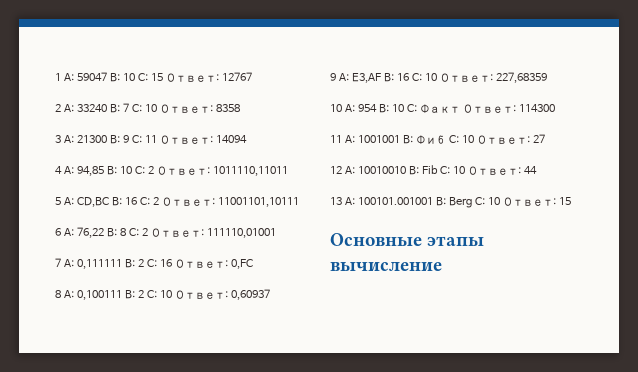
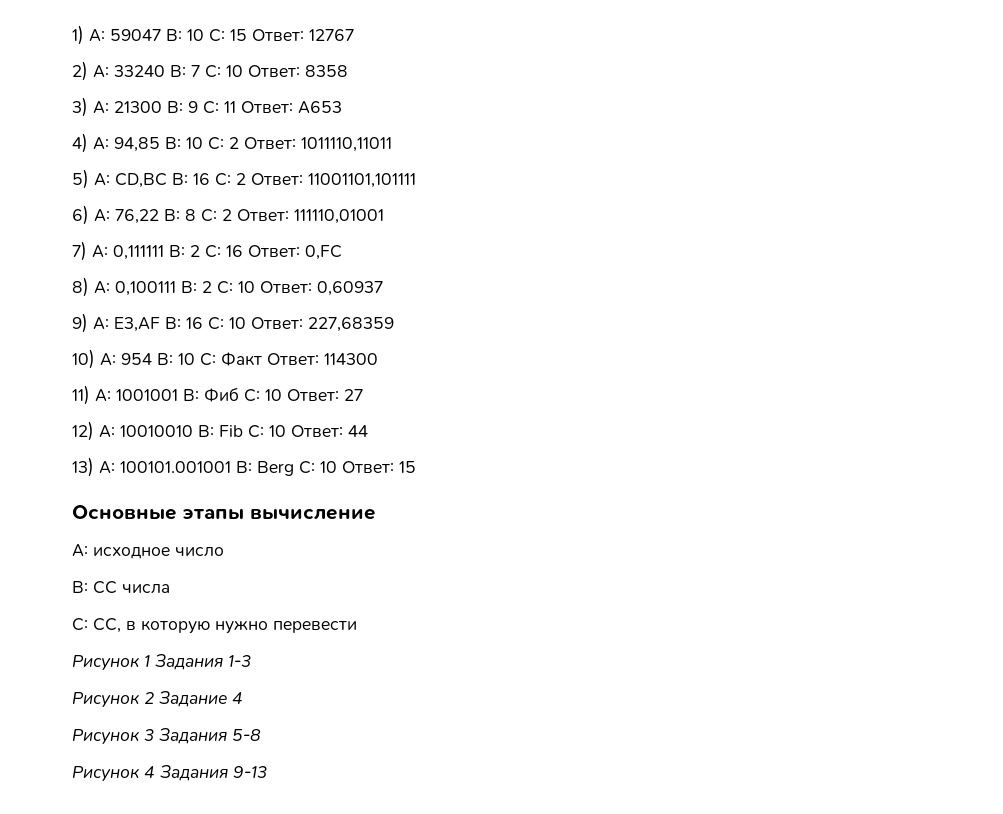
- 1 A: 59047 B: 10 C: 15 Ответ: 12767
+ 1) A: 59047 B: 10 C: 15 Ответ: 12767
- 2 A: 33240 B: 7 C: 10 Ответ: 8358
+ 2) A: 33240 B: 7 C: 10 Ответ: 8358
- 3 A: 21300 B: 9 C: 11 Ответ: 14094
- 4 A: 94,85 B: 10 C: 2 Ответ: 1011110,11011
+ 3) A: 21300 B: 9 C: 11 Ответ: A653
+ 4) A: 94,85 B: 10 C: 2 Ответ: 1011110,11011
- 5 A: CD,BC B: 16 C: 2 Ответ: 11001101,10111
- 6 A: 76,22 B: 8 C: 2 Ответ: 111110,01001
+ 5) A: CD,BC B: 16 C: 2 Ответ: 11001101,101111
+ 6) A: 76,22 B: 8 C: 2 Ответ: 111110,01001
- 7 A: 0,111111 B: 2 C: 16 Ответ: 0,FC
+ 7) A: 0,111111 B: 2 C: 16 Ответ: 0,FC
- 8 A: 0,100111 B: 2 C: 10 Ответ: 0,60937
+ 8) A: 0,100111 B: 2 C: 10 Ответ: 0,60937
- 9 A: E3,AF B: 16 C: 10 Ответ: 227,68359
+ 9) A: E3,AF B: 16 C: 10 Ответ: 227,68359
- 10 A: 954 B: 10 C: Факт Ответ: 114300
+ 10) A: 954 B: 10 C: Факт Ответ: 114300
- 11 A: 1001001 B: Фиб C: 10 Ответ: 27
+ 11) A: 1001001 B: Фиб C: 10 Ответ: 27
- 12 A: 10010010 B: Fib C: 10 Ответ: 44
+ 12) A: 10010010 B: Fib C: 10 Ответ: 44
- 13 A: 100101.001001 B: Berg C: 10 Ответ: 15
+ 13) A: 100101.001001 B: Berg C: 10 Ответ: 15
+ A: исходное число
+ B: СС числа
+ C: СС, в которую нужно перевести
+ Рисунок 1 Задания 1-3
+ Рисунок 2 Задание 4
+ Рисунок 3 Задания 5-8
+ Рисунок 4 Задания 9-13

